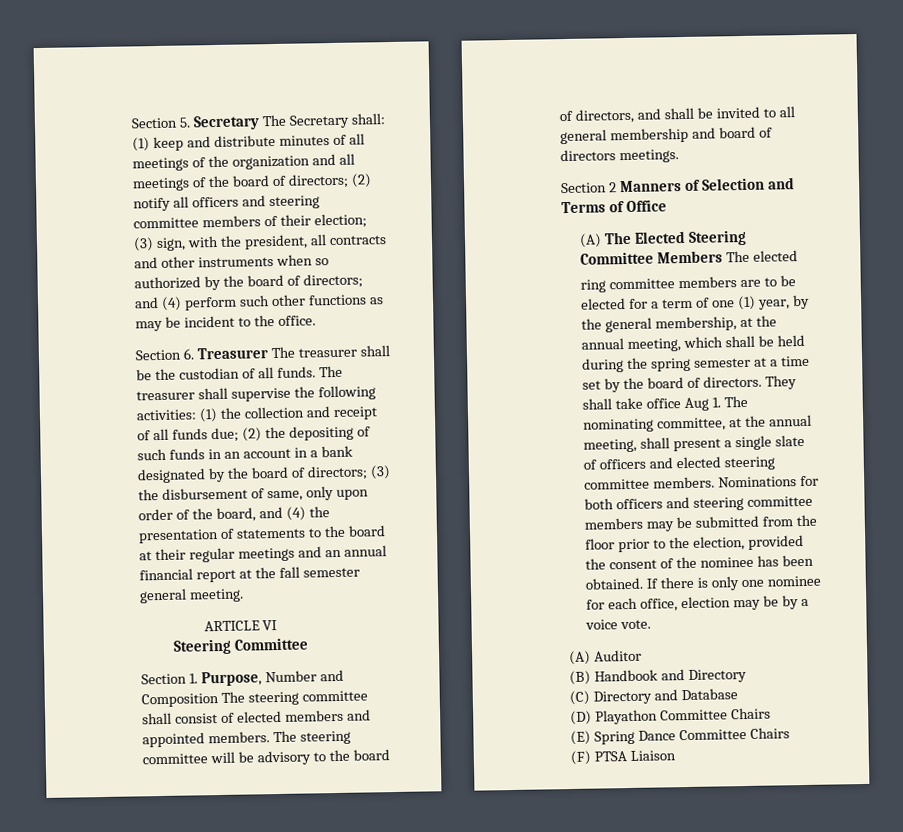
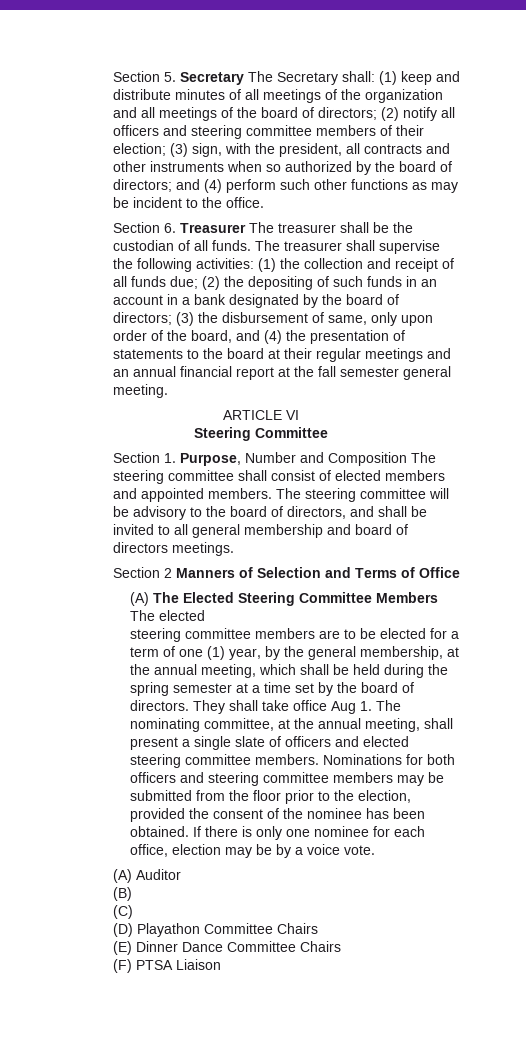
- ring committee members are to be elected for a term of one (1) year, by the general membership, at the annual meeting, which shall be held during the spring semester at a time set by the board of directors.
+ steering committee members are to be elected for a term of one (1) year, by the general membership, at the annual meeting, which shall be held during the spring semester at a time set by the board of directors.
- (B) Handbook and Directory
- (C) Directory and Database
+ (B)
+ (C)
- (E) Spring Dance Committee Chairs
+ (E) Dinner Dance Committee Chairs

